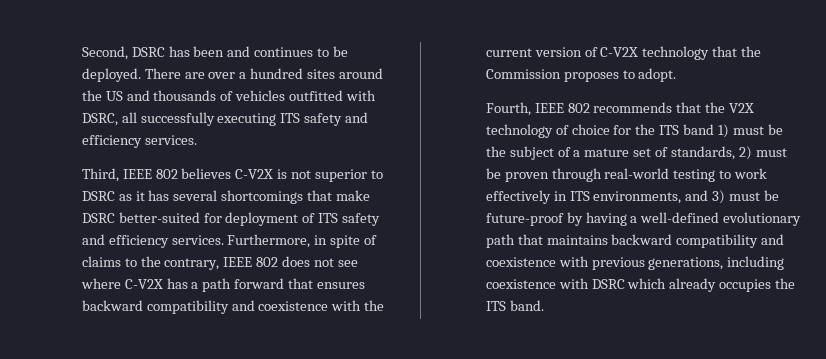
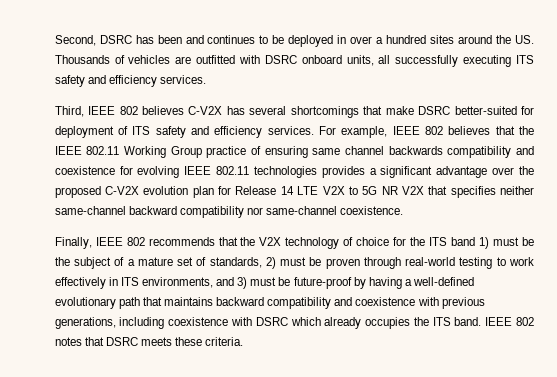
- Second, DSRC has been and continues to be deployed. There are over a hundred sites around the US and thousands of vehicles outfitted with DSRC, all successfully executing ITS safety and efficiency services.
+ Second, DSRC has been and continues to be deployed in over a hundred sites around the US. Thousands of vehicles are outfitted with DSRC onboard units, all successfully executing ITS safety and efficiency services.
- Third, IEEE 802 believes C-V2X is not superior to DSRC as it has several shortcomings that make DSRC better-suited for deployment of ITS safety and efficiency services.
+ Third, IEEE 802 believes C-V2X has several shortcomings that make DSRC better-suited for deployment of ITS safety and efficiency services.
- Furthermore, in spite of claims to the contrary, IEEE 802 does not see where C-V2X has a path forward that ensures backward compatibility and coexistence with the current version of C-V2X technology that the Commission proposes to adopt.
- Fourth, IEEE 802 recommends that the V2X technology of choice for the ITS band 1) must be the subject of a mature set of standards, 2) must be proven through real-world testing to work effectively in ITS environments, and 3) must be future-proof by having a well-defined evolutionary path that maintains backward compatibility and coexistence with previous generations, including coexistence with DSRC which already occupies the ITS band.
+ For example, IEEE 802 believes that the IEEE 802.11 Working Group practice of ensuring same channel backwards compatibility and coexistence for evolving IEEE 802.11 technologies provides a significant advantage over the proposed C-V2X evolution plan for Release 14 LTE V2X to 5G NR V2X that specifies neither same-channel backward compatibility nor same-channel coexistence.
+ Finally, IEEE 802 recommends that the V2X technology of choice for the ITS band 1) must be the subject of a mature set of standards, 2) must be proven through real-world testing to work effectively in ITS environments, and 3) must be future-proof by having a well-defined evolutionary path that maintains backward compatibility and coexistence with previous generations, including coexistence with DSRC which already occupies the ITS band.
+ IEEE 802 notes that DSRC meets these criteria.

